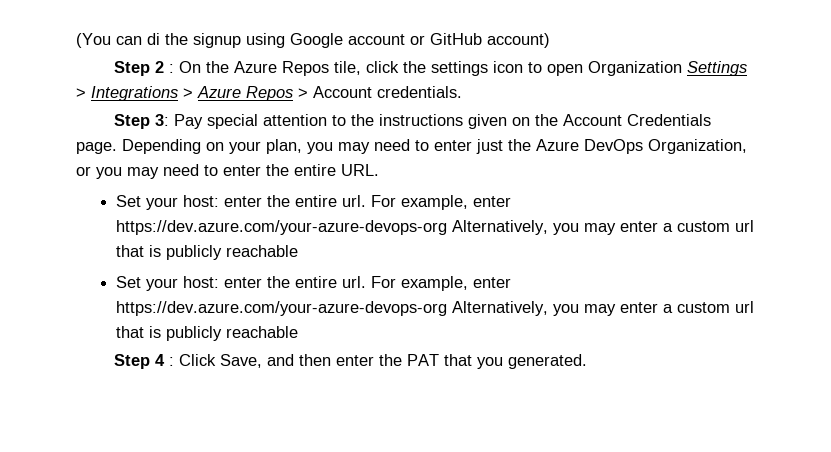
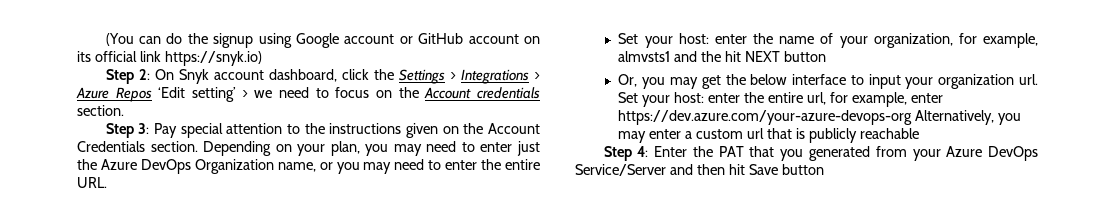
- (You can di the signup using Google account or GitHub account)
- Step 2 : On the Azure Repos tile, click the settings icon to open Organization Settings > Integrations > Azure Repos > Account credentials.
+ (You can do the signup using Google account or GitHub account on its official link https://snyk.io)
+ Step 2: On Snyk account dashboard, click the Settings > Integrations > Azure Repos ‘Edit setting’ > we need to focus on the Account credentials section.
- Step 3: Pay special attention to the instructions given on the Account Credentials page.
+ Step 3: Pay special attention to the instructions given on the Account Credentials section.
- Depending on your plan, you may need to enter just the Azure DevOps Organization, or you may need to enter the entire URL.
- Set your host: enter the entire url. For example, enter https://dev.azure.com/your-azure-devops-org Alternatively, you may enter a custom url that is publicly reachable
- Set your host: enter the entire url. For example, enter https://dev.azure.com/your-azure-devops-org Alternatively, you may enter a custom url that is publicly reachable
+ Depending on your plan, you may need to enter just the Azure DevOps Organization name, or you may need to enter the entire URL.
+ Set your host: enter the name of your organization, for example, almvsts1 and the hit NEXT button
+ Or, you may get the below interface to input your organization url. Set your host: enter the entire url, for example, enter https://dev.azure.com/your-azure-devops-org Alternatively, you may enter a custom url that is publicly reachable
- Step 4 : Click Save, and then enter the PAT that you generated.
+ Step 4: Enter the PAT that you generated from your Azure DevOps Service/Server and then hit Save button

